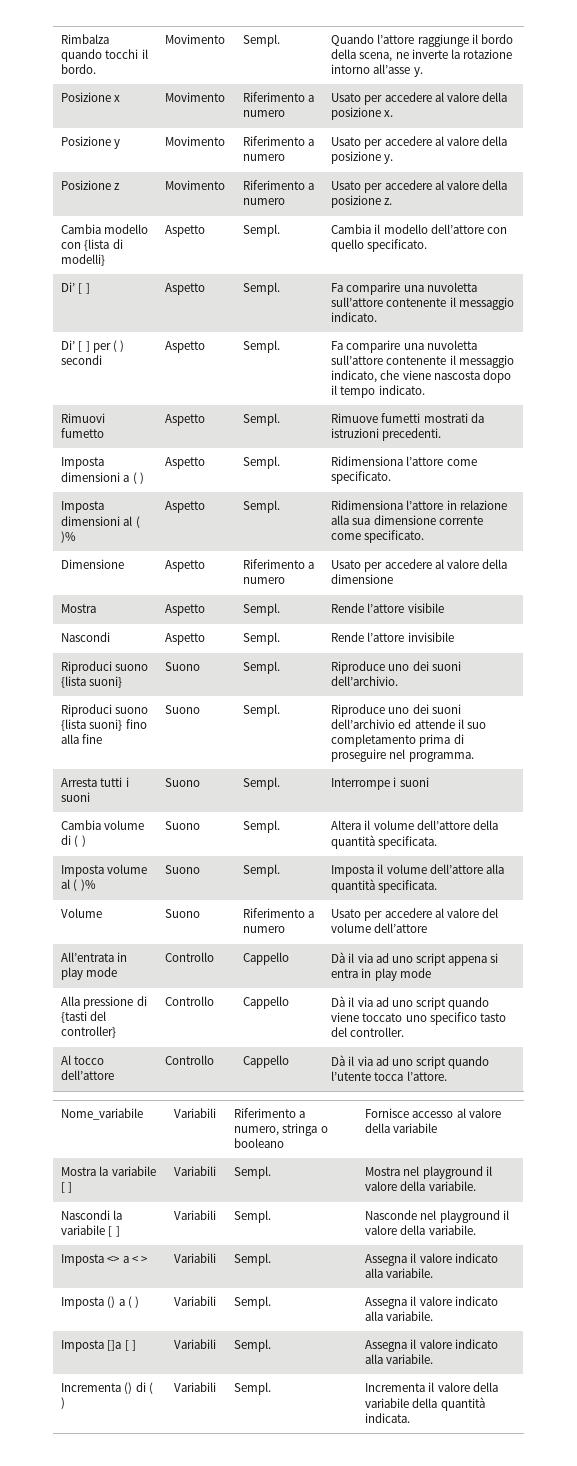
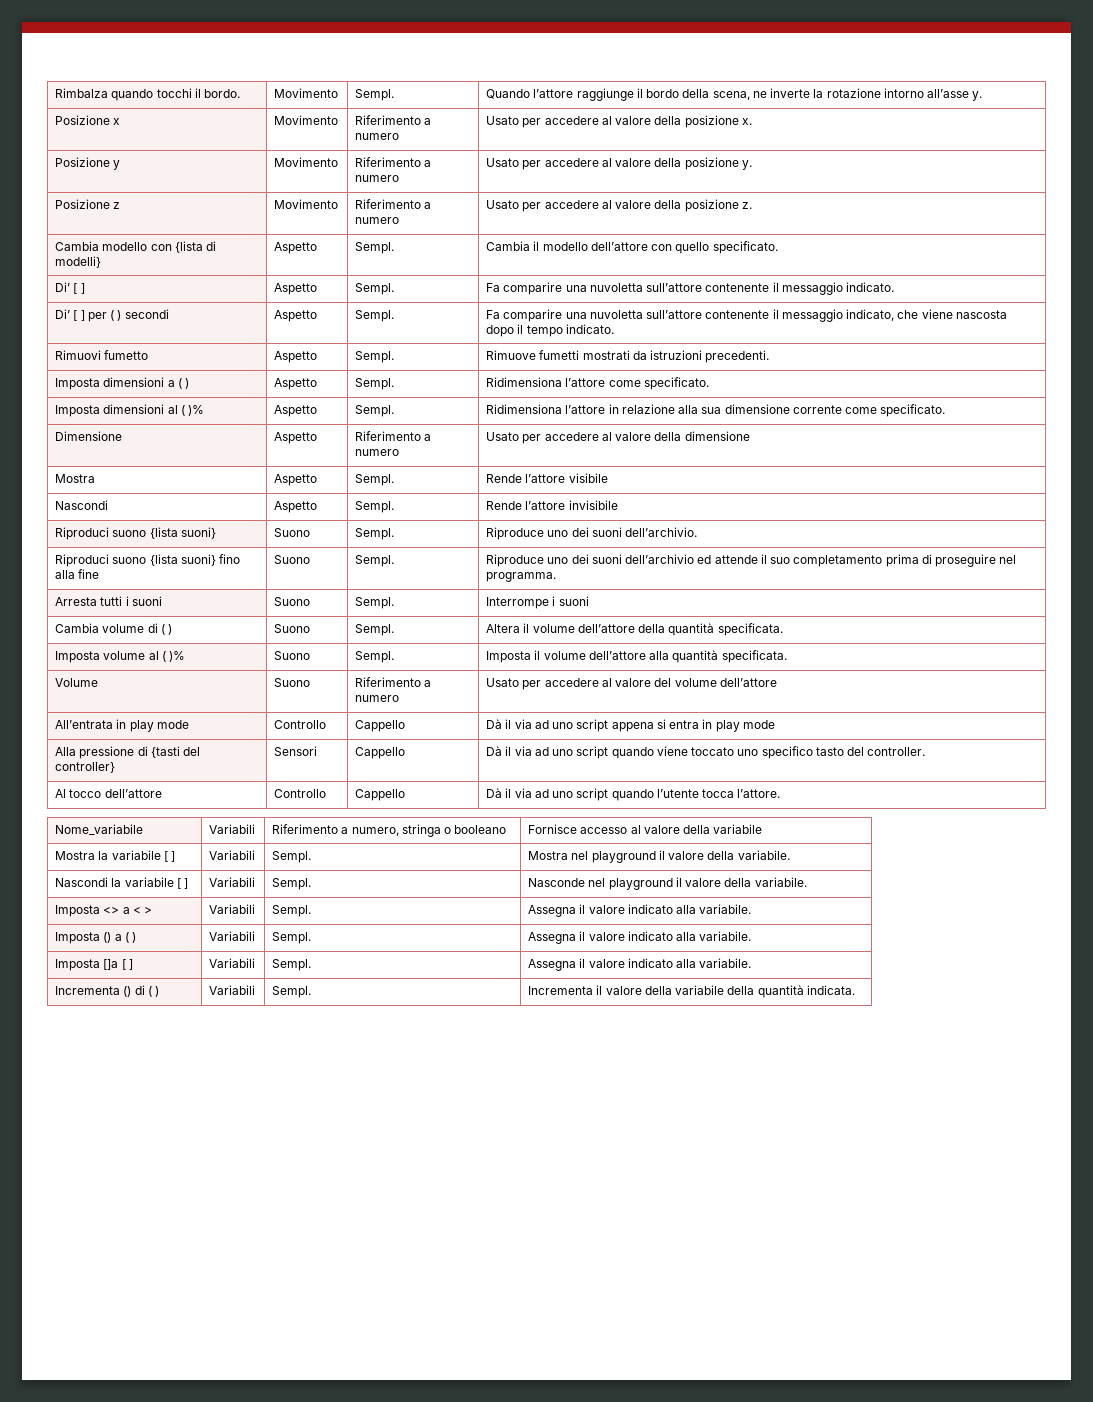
- Alla pressione di {tasti del controller} | Controllo | Cappello | Dà il via ad uno script quando viene toccato uno specifico tasto del controller.
+ Alla pressione di {tasti del controller} | Sensori | Cappello | Dà il via ad uno script quando viene toccato uno specifico tasto del controller.

